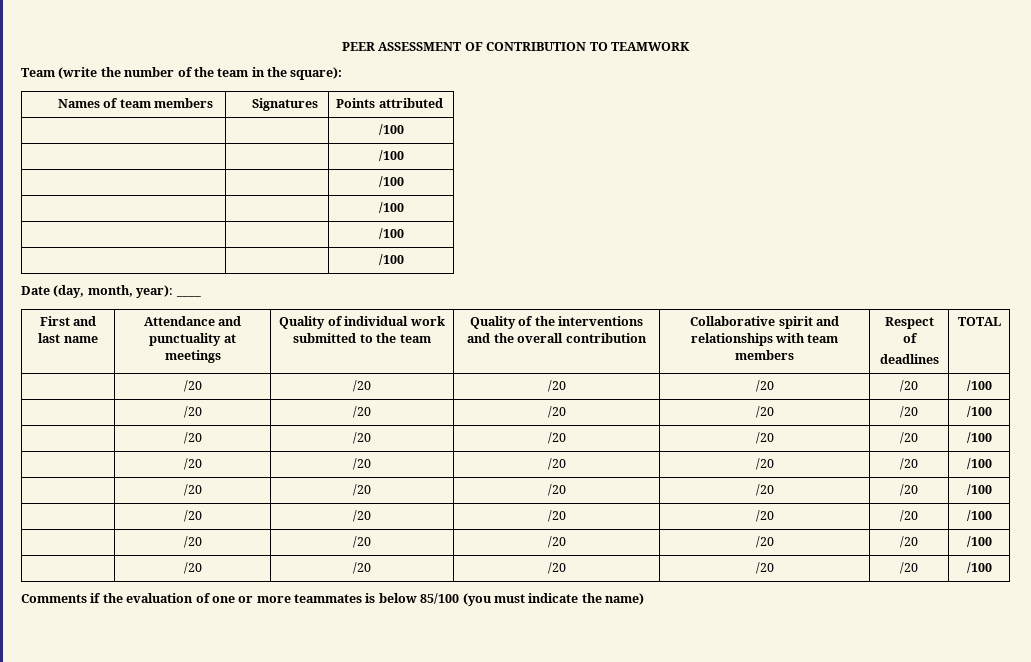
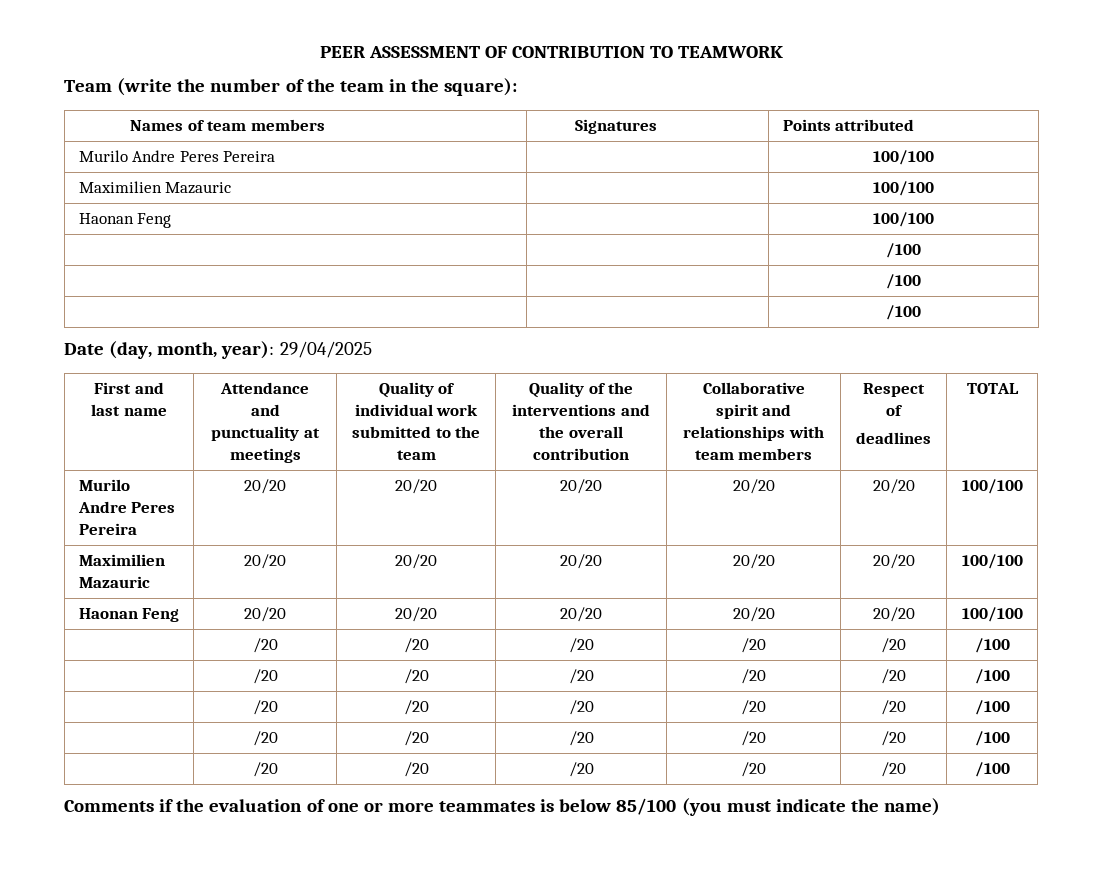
  Names of team members | Signatures | Points attributed
- | | /100
- | | /100
- | | /100
+ Murilo Andre Peres Pereira | | 100/100
+ Maximilien Mazauric | | 100/100
+ Haonan Feng | | 100/100
- Date (day, month, year): ____
+ Date (day, month, year): 29/04/2025
  First and last name | Attendance and punctuality at meetings | Quality of individual work submitted to the team | Quality of the interventions and the overall contribution | Collaborative spirit and relationships with team members | Respect of
  deadlines | TOTAL
- | /20 | /20 | /20 | /20 | /20 | /100
- | /20 | /20 | /20 | /20 | /20 | /100
- | /20 | /20 | /20 | /20 | /20 | /100
+ Murilo Andre Peres Pereira | 20/20 | 20/20 | 20/20 | 20/20 | 20/20 | 100/100
+ Maximilien Mazauric | 20/20 | 20/20 | 20/20 | 20/20 | 20/20 | 100/100
+ Haonan Feng | 20/20 | 20/20 | 20/20 | 20/20 | 20/20 | 100/100

